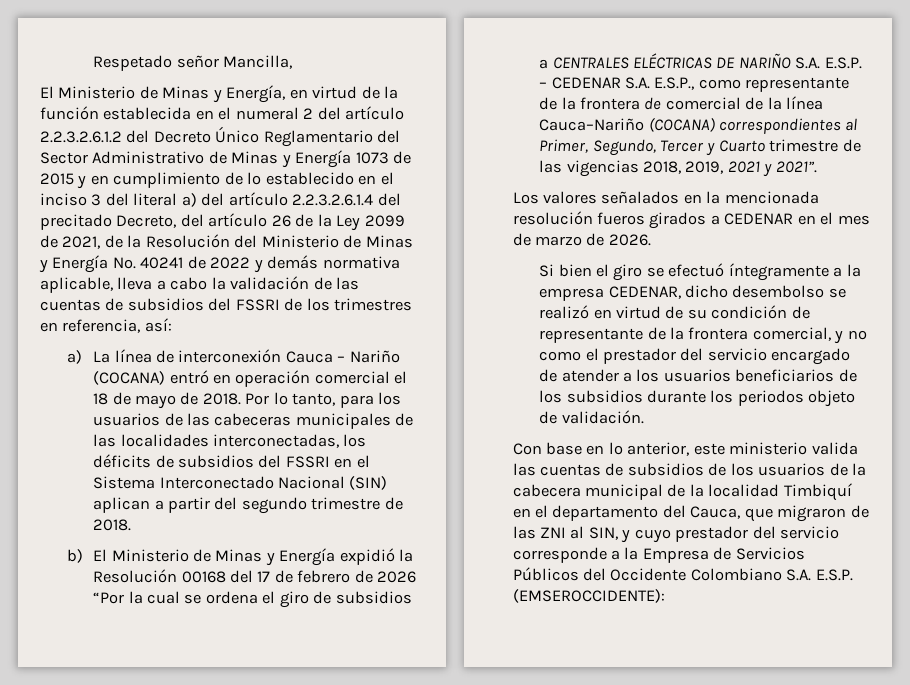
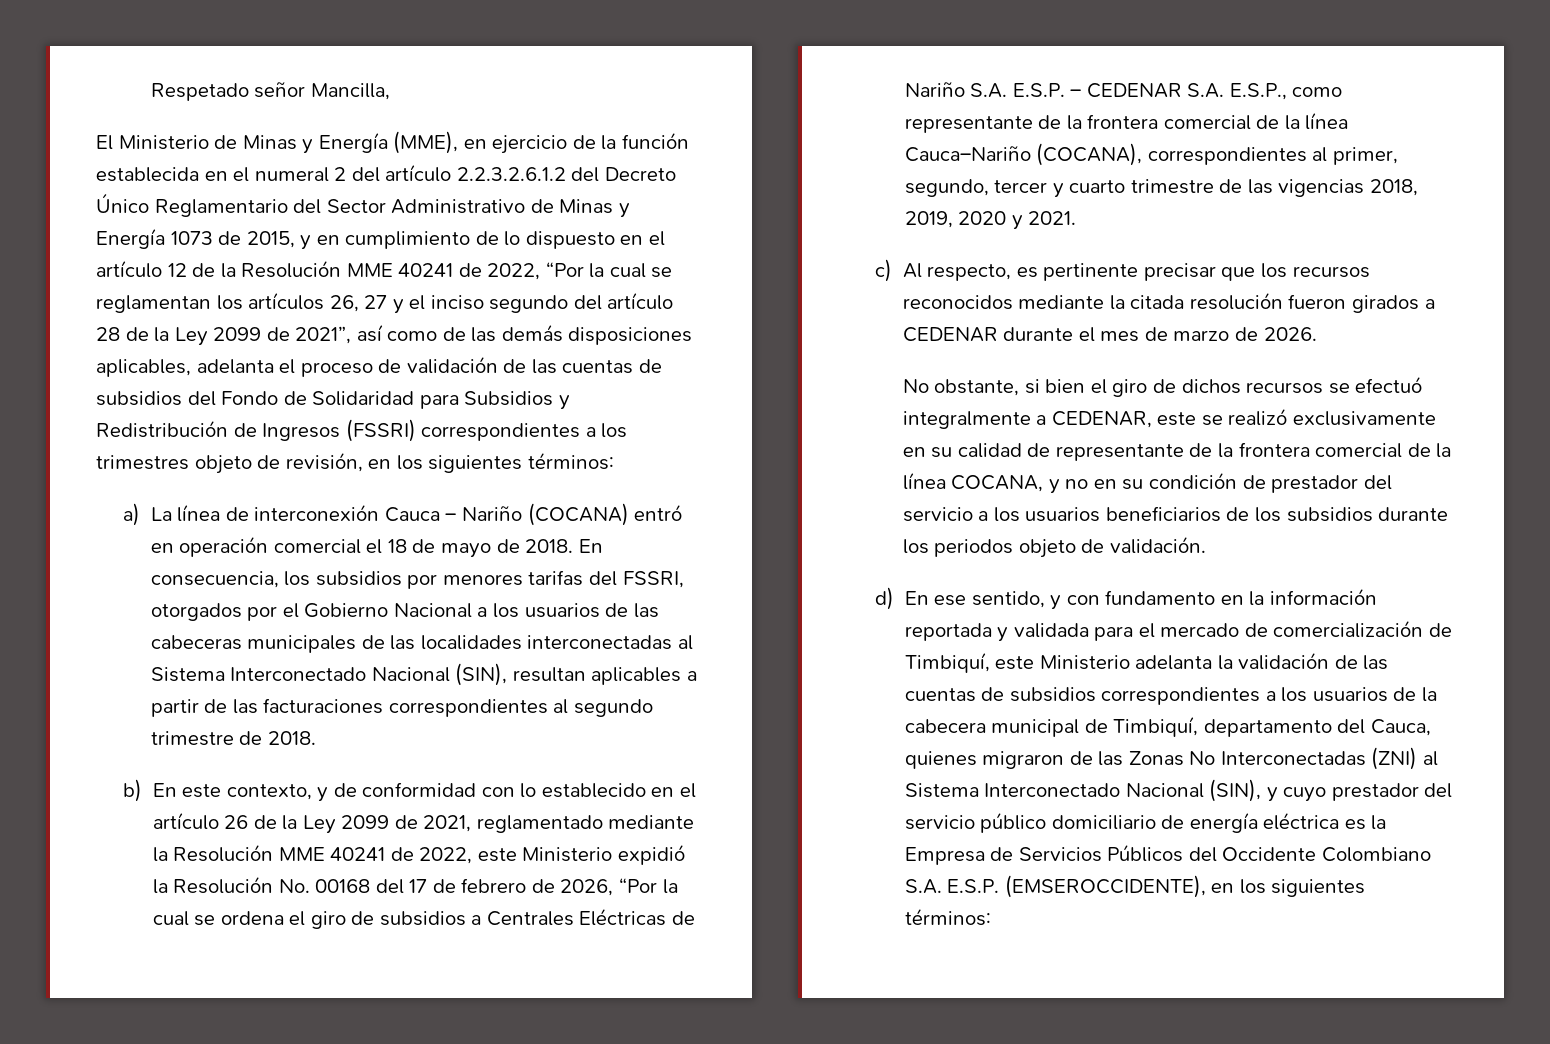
- El Ministerio de Minas y Energía, en virtud de la función establecida en el numeral 2 del artículo 2.2.3.2.6.1.2 del Decreto Único Reglamentario del Sector Administrativo de Minas y Energía 1073 de 2015 y en cumplimiento de lo establecido en el inciso 3 del literal a) del artículo 2.2.3.2.6.1.4 del precitado Decreto, del artículo 26 de la Ley 2099 de 2021, de la Resolución del Ministerio de Minas y Energía No. 40241 de 2022 y demás normativa aplicable, lleva a cabo la validación de las cuentas de subsidios del FSSRI de los trimestres en referencia, así:
+ El Ministerio de Minas y Energía (MME), en ejercicio de la función establecida en el numeral 2 del artículo 2.2.3.2.6.1.2 del Decreto Único Reglamentario del Sector Administrativo de Minas y Energía 1073 de 2015, y en cumplimiento de lo dispuesto en el artículo 12 de la Resolución MME 40241 de 2022, “Por la cual se reglamentan los artículos 26, 27 y el inciso segundo del artículo 28 de la Ley 2099 de 2021”, así como de las demás disposiciones aplicables, adelanta el proceso de validación de las cuentas de subsidios del Fondo de Solidaridad para Subsidios y Redistribución de Ingresos (FSSRI) correspondientes a los trimestres objeto de revisión, en los siguientes términos:
- Por lo tanto, para los usuarios de las cabeceras municipales de las localidades interconectadas, los déficits de subsidios del FSSRI en el Sistema Interconectado Nacional (SIN) aplican a partir del segundo trimestre de 2018.
+ En consecuencia, los subsidios por menores tarifas del FSSRI, otorgados por el Gobierno Nacional a los usuarios de las cabeceras municipales de las localidades interconectadas al Sistema Interconectado Nacional (SIN), resultan aplicables a partir de las facturaciones correspondientes al segundo trimestre de 2018.
- b) El Ministerio de Minas y Energía expidió la Resolución 00168 del 17 de febrero de 2026 “Por la cual se ordena el giro de subsidios a CENTRALES ELÉCTRICAS DE NARIÑO S.A. E.S.P. – CEDENAR S.A. E.S.P., como representante de la frontera de comercial de la línea Cauca–Nariño (COCANA) correspondientes al Primer, Segundo, Tercer y Cuarto trimestre de las vigencias 2018, 2019, 2021 y 2021”.
- Los valores señalados en la mencionada resolución fueros girados a CEDENAR en el mes de marzo de 2026.
+ b) En este contexto, y de conformidad con lo establecido en el artículo 26 de la Ley 2099 de 2021, reglamentado mediante la Resolución MME 40241 de 2022, este Ministerio expidió la Resolución No. 00168 del 17 de febrero de 2026, “Por la cual se ordena el giro de subsidios a Centrales Eléctricas de Nariño S.A. E.S.P. – CEDENAR S.A. E.S.P., como representante de la frontera comercial de la línea Cauca–Nariño (COCANA), correspondientes al primer, segundo, tercer y cuarto trimestre de las vigencias 2018, 2019, 2020 y 2021.
+ c) Al respecto, es pertinente precisar que los recursos reconocidos mediante la citada resolución fueron girados a CEDENAR durante el mes de marzo de 2026.
- Si bien el giro se efectuó íntegramente a la empresa CEDENAR, dicho desembolso se realizó en virtud de su condición de representante de la frontera comercial, y no como el prestador del servicio encargado de atender a los usuarios beneficiarios de los subsidios durante los periodos objeto de validación.
+ No obstante, si bien el giro de dichos recursos se efectuó integralmente a CEDENAR, este se realizó exclusivamente en su calidad de representante de la frontera comercial de la línea COCANA, y no en su condición de prestador del servicio a los usuarios beneficiarios de los subsidios durante los periodos objeto de validación.
- Con base en lo anterior, este ministerio valida las cuentas de subsidios de los usuarios de la cabecera municipal de la localidad Timbiquí en el departamento del Cauca, que migraron de las ZNI al SIN, y cuyo prestador del servicio corresponde a la Empresa de Servicios Públicos del Occidente Colombiano S.A. E.S.P. (EMSEROCCIDENTE):
+ d) En ese sentido, y con fundamento en la información reportada y validada para el mercado de comercialización de Timbiquí, este Ministerio adelanta la validación de las cuentas de subsidios correspondientes a los usuarios de la cabecera municipal de Timbiquí, departamento del Cauca, quienes migraron de las Zonas No Interconectadas (ZNI) al Sistema Interconectado Nacional (SIN), y cuyo prestador del servicio público domiciliario de energía eléctrica es la Empresa de Servicios Públicos del Occidente Colombiano S.A. E.S.P. (EMSEROCCIDENTE), en los siguientes términos:

